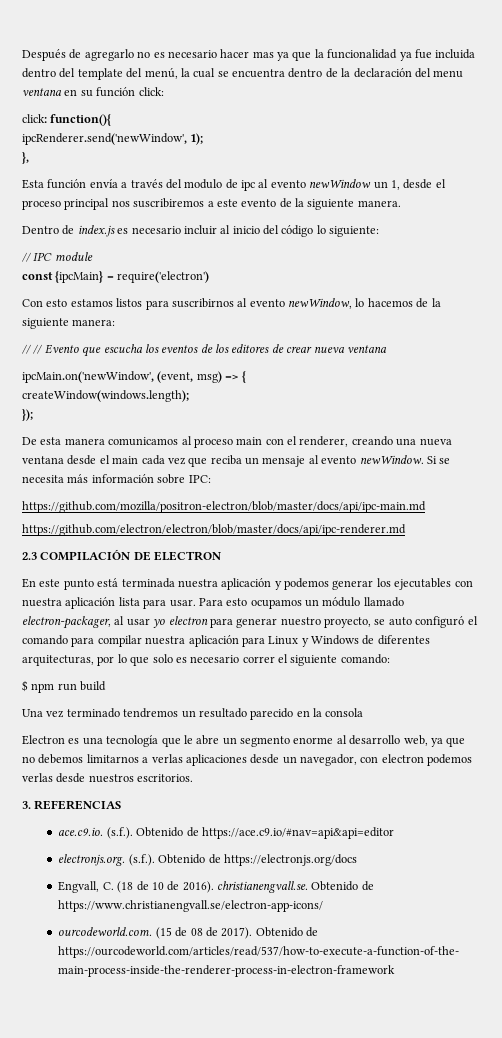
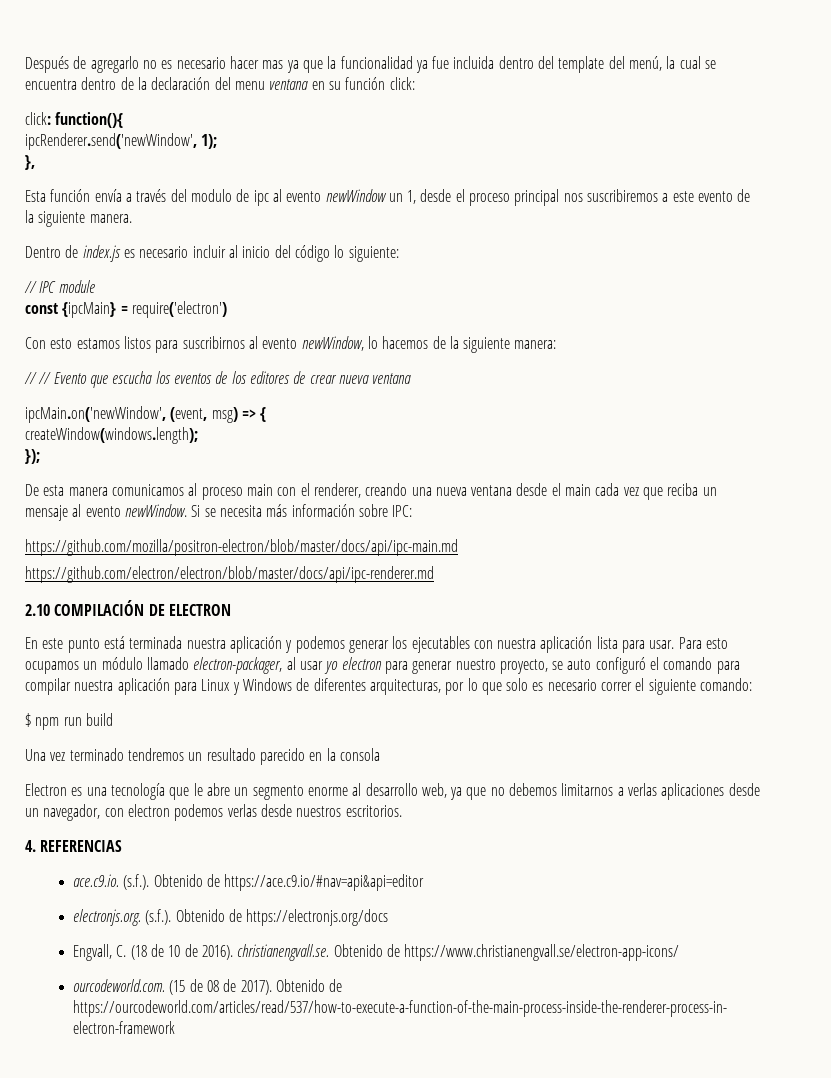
- 2.3 COMPILACIÓN DE ELECTRON
+ 2.10 COMPILACIÓN DE ELECTRON
- 3. REFERENCIAS
+ 4. REFERENCIAS

